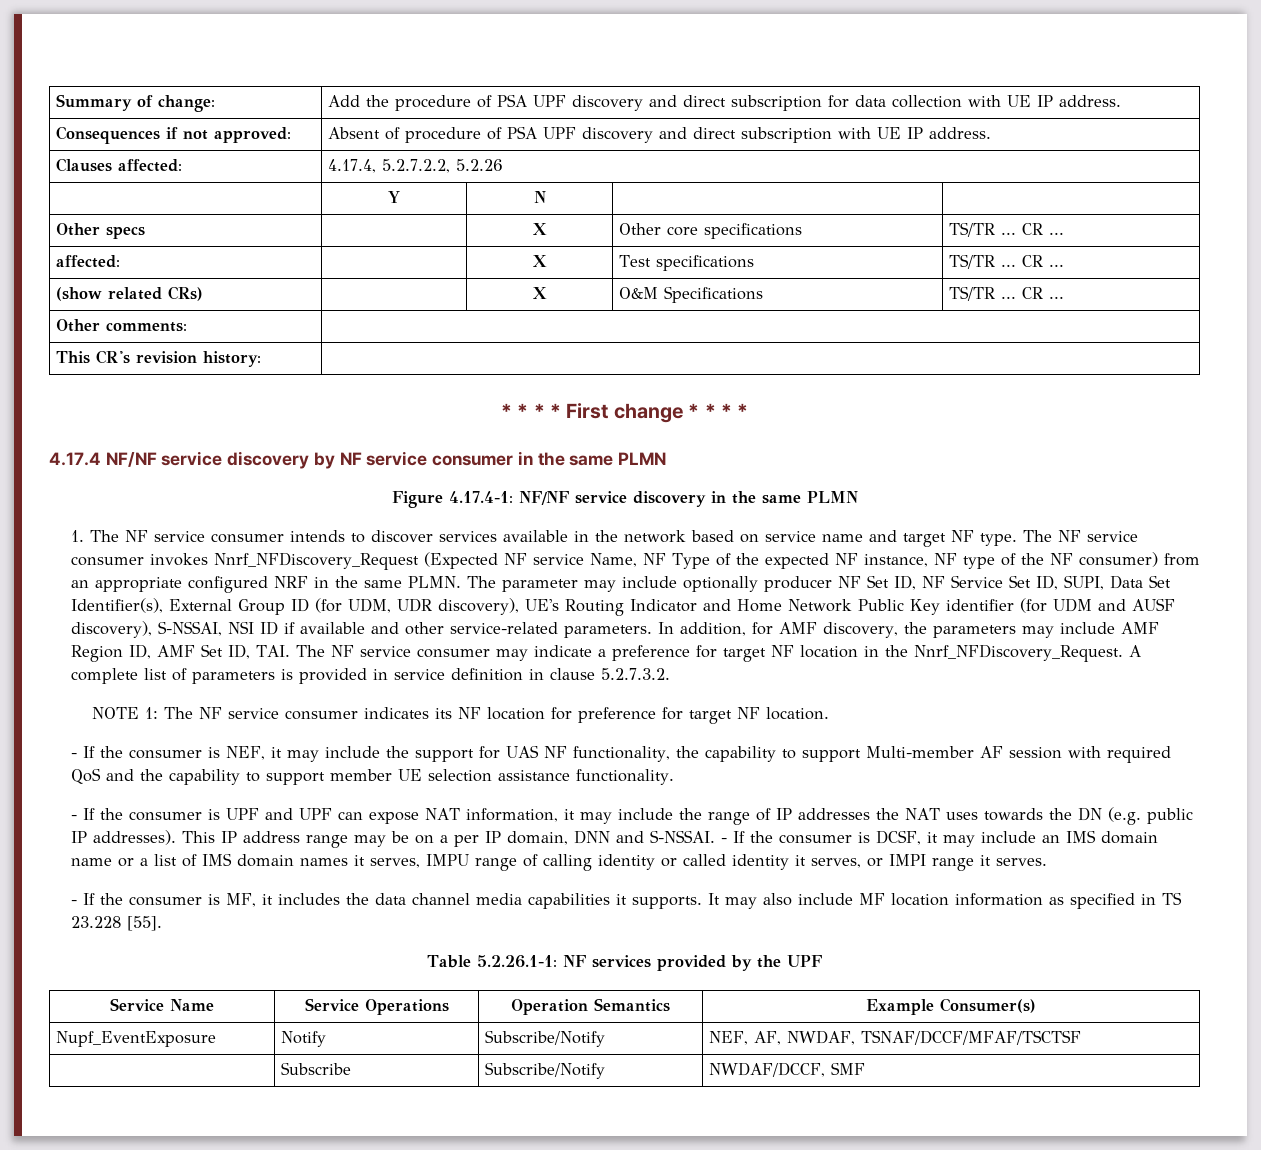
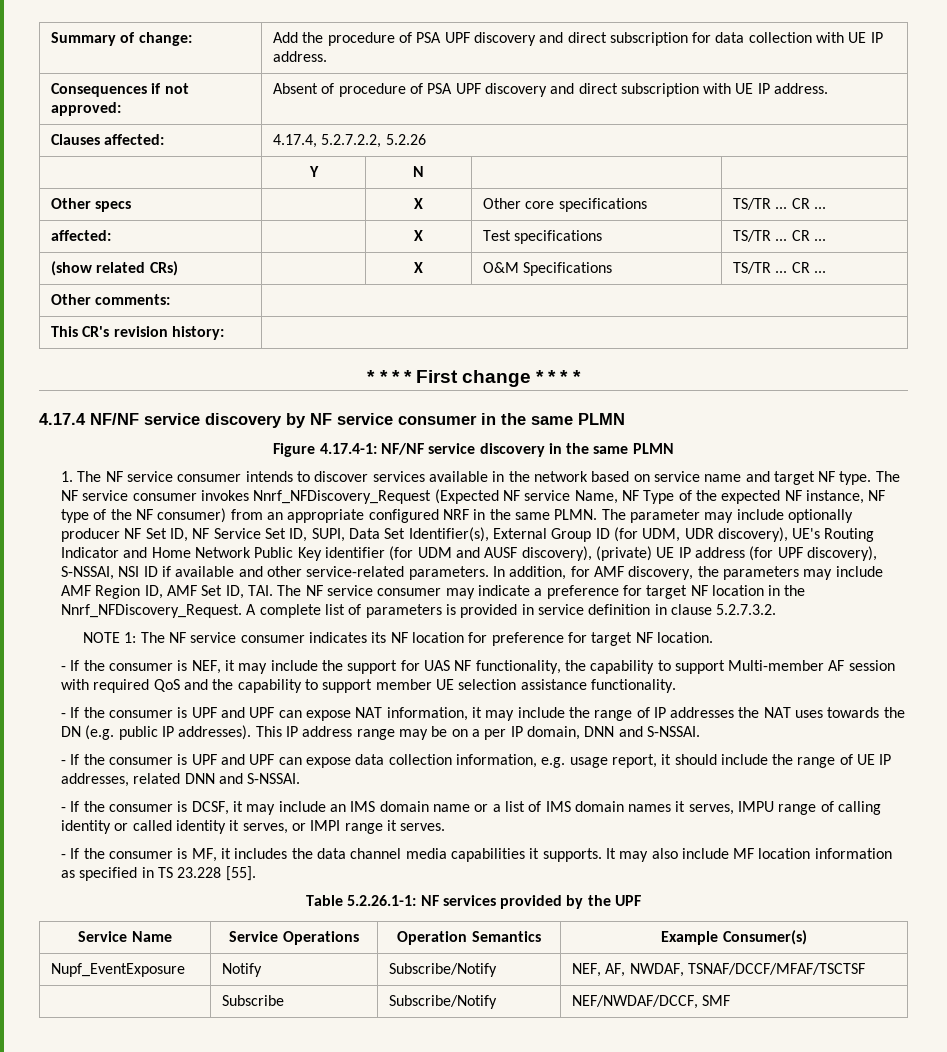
- The parameter may include optionally producer NF Set ID, NF Service Set ID, SUPI, Data Set Identifier(s), External Group ID (for UDM, UDR discovery), UE's Routing Indicator and Home Network Public Key identifier (for UDM and AUSF discovery), S-NSSAI, NSI ID if available and other service-related parameters.
+ The parameter may include optionally producer NF Set ID, NF Service Set ID, SUPI, Data Set Identifier(s), External Group ID (for UDM, UDR discovery), UE's Routing Indicator and Home Network Public Key identifier (for UDM and AUSF discovery), (private) UE IP address (for UPF discovery), S-NSSAI, NSI ID if available and other service-related parameters.
- This IP address range may be on a per IP domain, DNN and S-NSSAI. - If the consumer is DCSF, it may include an IMS domain name or a list of IMS domain names it serves, IMPU range of calling identity or called identity it serves, or IMPI range it serves.
+ This IP address range may be on a per IP domain, DNN and S-NSSAI.
+ - If the consumer is UPF and UPF can expose data collection information, e.g. usage report, it should include the range of UE IP addresses, related DNN and S-NSSAI.
+ - If the consumer is DCSF, it may include an IMS domain name or a list of IMS domain names it serves, IMPU range of calling identity or called identity it serves, or IMPI range it serves.
- | Subscribe | Subscribe/Notify | NWDAF/DCCF, SMF
+ | Subscribe | Subscribe/Notify | NEF/NWDAF/DCCF, SMF

